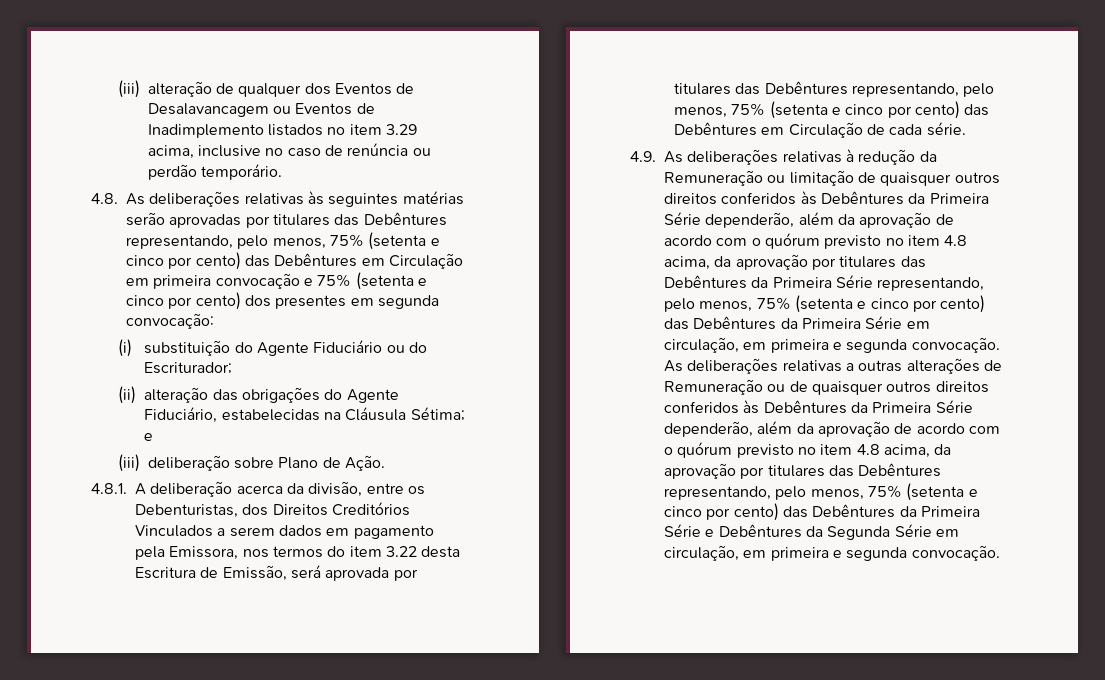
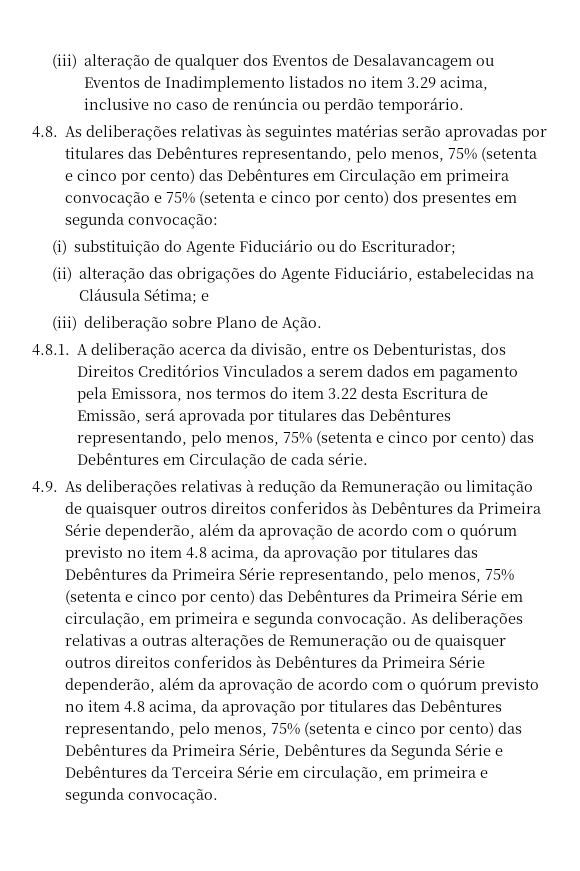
- As deliberações relativas a outras alterações de Remuneração ou de quaisquer outros direitos conferidos às Debêntures da Primeira Série dependerão, além da aprovação de acordo com o quórum previsto no item 4.8 acima, da aprovação por titulares das Debêntures representando, pelo menos, 75% (setenta e cinco por cento) das Debêntures da Primeira Série e Debêntures da Segunda Série em circulação, em primeira e segunda convocação.
+ As deliberações relativas a outras alterações de Remuneração ou de quaisquer outros direitos conferidos às Debêntures da Primeira Série dependerão, além da aprovação de acordo com o quórum previsto no item 4.8 acima, da aprovação por titulares das Debêntures representando, pelo menos, 75% (setenta e cinco por cento) das Debêntures da Primeira Série, Debêntures da Segunda Série e Debêntures da Terceira Série em circulação, em primeira e segunda convocação.

